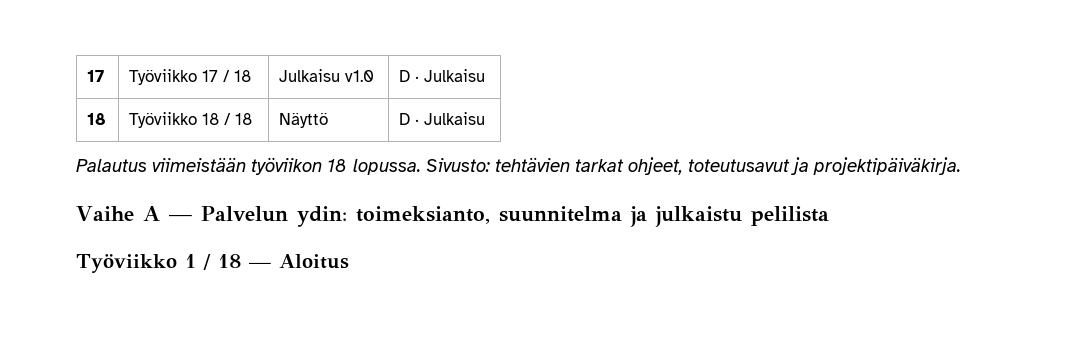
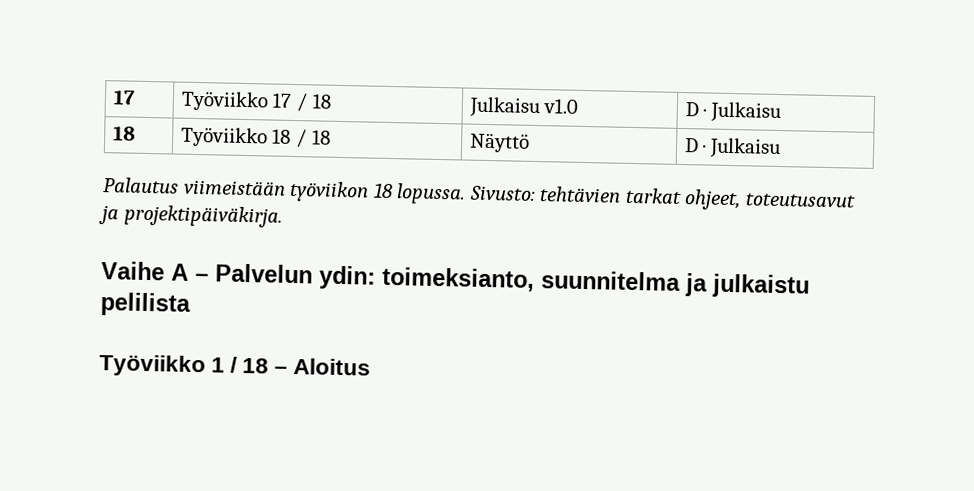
- Vaihe A — Palvelun ydin: toimeksianto, suunnitelma ja julkaistu pelilista
+ Vaihe A – Palvelun ydin: toimeksianto, suunnitelma ja julkaistu pelilista
- Työviikko 1 / 18 — Aloitus
+ Työviikko 1 / 18 – Aloitus

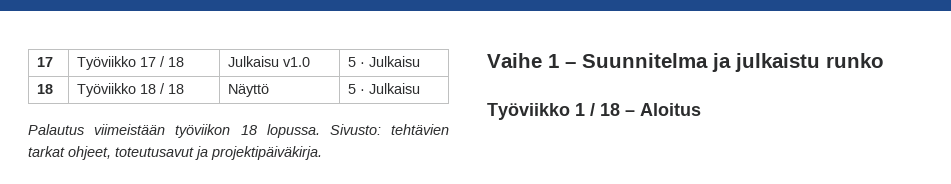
- 17 | Työviikko 17 / 18 | Julkaisu v1.0 | D · Julkaisu
+ 17 | Työviikko 17 / 18 | Julkaisu v1.0 | 5 · Julkaisu
- 18 | Työviikko 18 / 18 | Näyttö | D · Julkaisu
+ 18 | Työviikko 18 / 18 | Näyttö | 5 · Julkaisu
- Vaihe A – Palvelun ydin: toimeksianto, suunnitelma ja julkaistu pelilista
+ Vaihe 1 – Suunnitelma ja julkaistu runko

